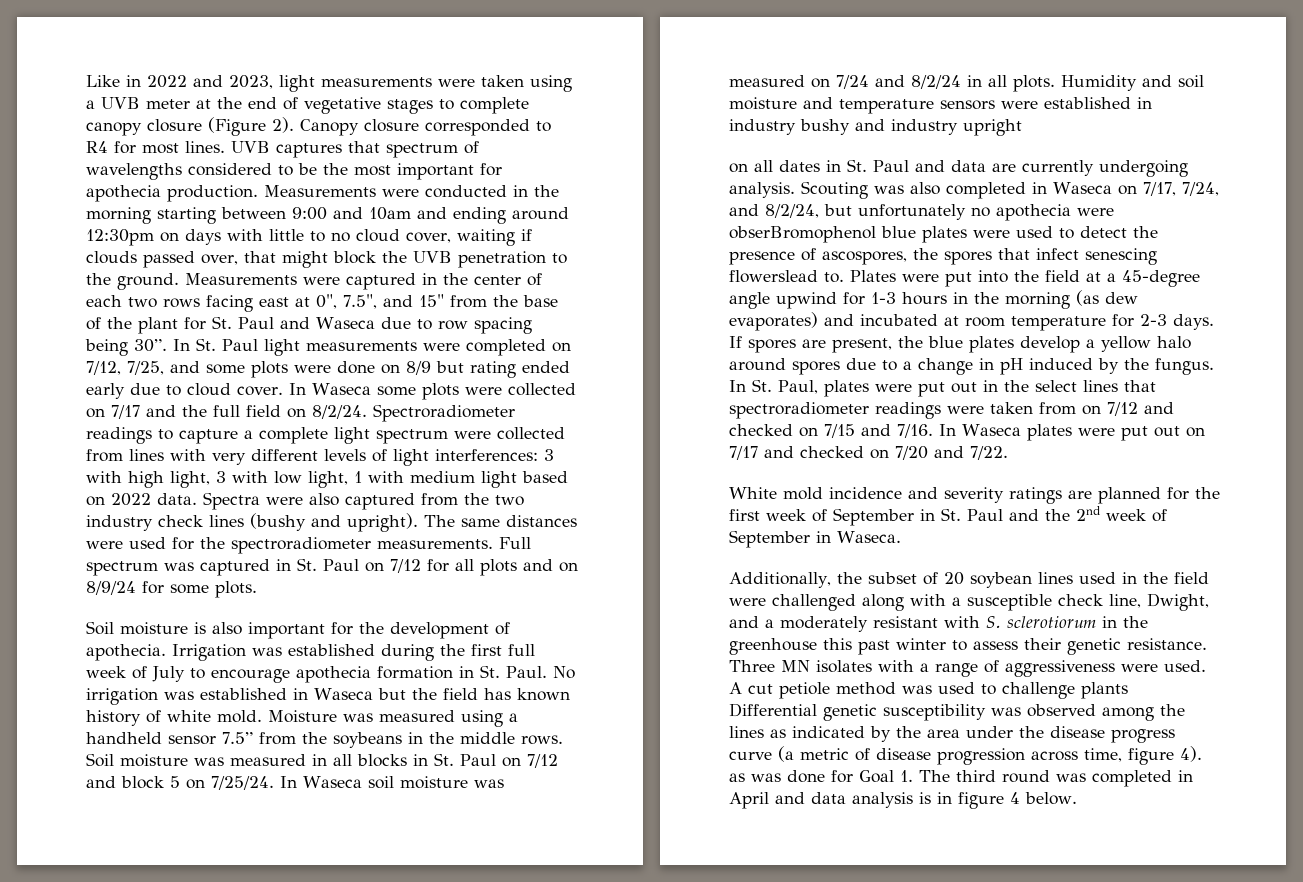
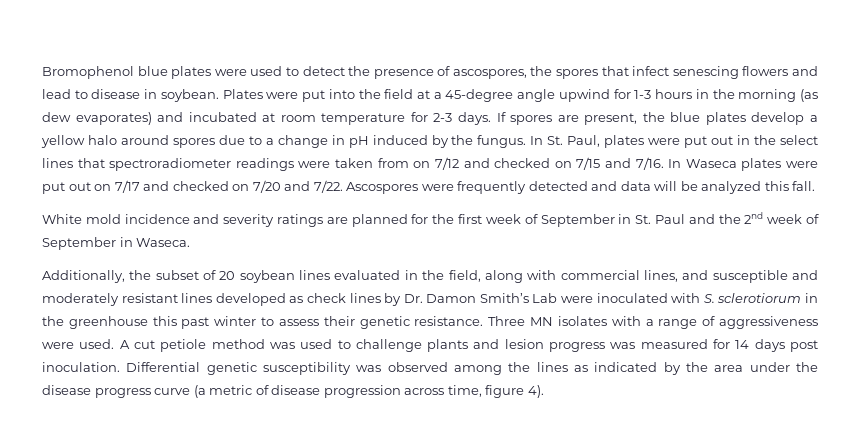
- Like in 2022 and 2023, light measurements were taken using a UVB meter at the end of vegetative stages to complete canopy closure (Figure 2). Canopy closure corresponded to R4 for most lines. UVB captures that spectrum of wavelengths considered to be the most important for apothecia production. Measurements were conducted in the morning starting between 9:00 and 10am and ending around 12:30pm on days with little to no cloud cover, waiting if clouds passed over, that might block the UVB penetration to the ground. Measurements were captured in the center of each two rows facing east at 0", 7.5", and 15" from the base of the plant for St. Paul and Waseca due to row spacing being 30”. In St. Paul light measurements were completed on 7/12, 7/25, and some plots were done on 8/9 but rating ended early due to cloud cover. In Waseca some plots were collected on 7/17 and the full field on 8/2/24. Spectroradiometer readings to capture a complete light spectrum were collected from lines with very different levels of light interferences: 3 with high light, 3 with low light, 1 with medium light based on 2022 data. Spectra were also captured from the two industry check lines (bushy and upright). The same distances were used for the spectroradiometer measurements. Full spectrum was captured in St. Paul on 7/12 for all plots and on 8/9/24 for some plots.
- Soil moisture is also important for the development of apothecia. Irrigation was established during the first full week of July to encourage apothecia formation in St. Paul. No irrigation was established in Waseca but the field has known history of white mold. Moisture was measured using a handheld sensor 7.5” from the soybeans in the middle rows. Soil moisture was measured in all blocks in St. Paul on 7/12 and block 5 on 7/25/24. In Waseca soil moisture was measured on 7/24 and 8/2/24 in all plots. Humidity and soil moisture and temperature sensors were established in industry bushy and industry upright
- on all dates in St. Paul and data are currently undergoing analysis. Scouting was also completed in Waseca on 7/17, 7/24, and 8/2/24, but unfortunately no apothecia were obserBromophenol blue plates were used to detect the presence of ascospores, the spores that infect senescing flowerslead to.
+ Bromophenol blue plates were used to detect the presence of ascospores, the spores that infect senescing flowers and lead to disease in soybean.
+ Ascospores were frequently detected and data will be analyzed this fall.
- Additionally, the subset of 20 soybean lines used in the field were challenged along with a susceptible check line, Dwight, and a moderately resistant with S. sclerotiorum in the greenhouse this past winter to assess their genetic resistance.
+ Additionally, the subset of 20 soybean lines evaluated in the field, along with commercial lines, and susceptible and moderately resistant lines developed as check lines by Dr. Damon Smith’s Lab were inoculated with S. sclerotiorum in the greenhouse this past winter to assess their genetic resistance.
- A cut petiole method was used to challenge plants Differential genetic susceptibility was observed among the lines as indicated by the area under the disease progress curve (a metric of disease progression across time, figure 4). as was done for Goal 1. The third round was completed in April and data analysis is in figure 4 below.
+ A cut petiole method was used to challenge plants and lesion progress was measured for 14 days post inoculation. Differential genetic susceptibility was observed among the lines as indicated by the area under the disease progress curve (a metric of disease progression across time, figure 4).

